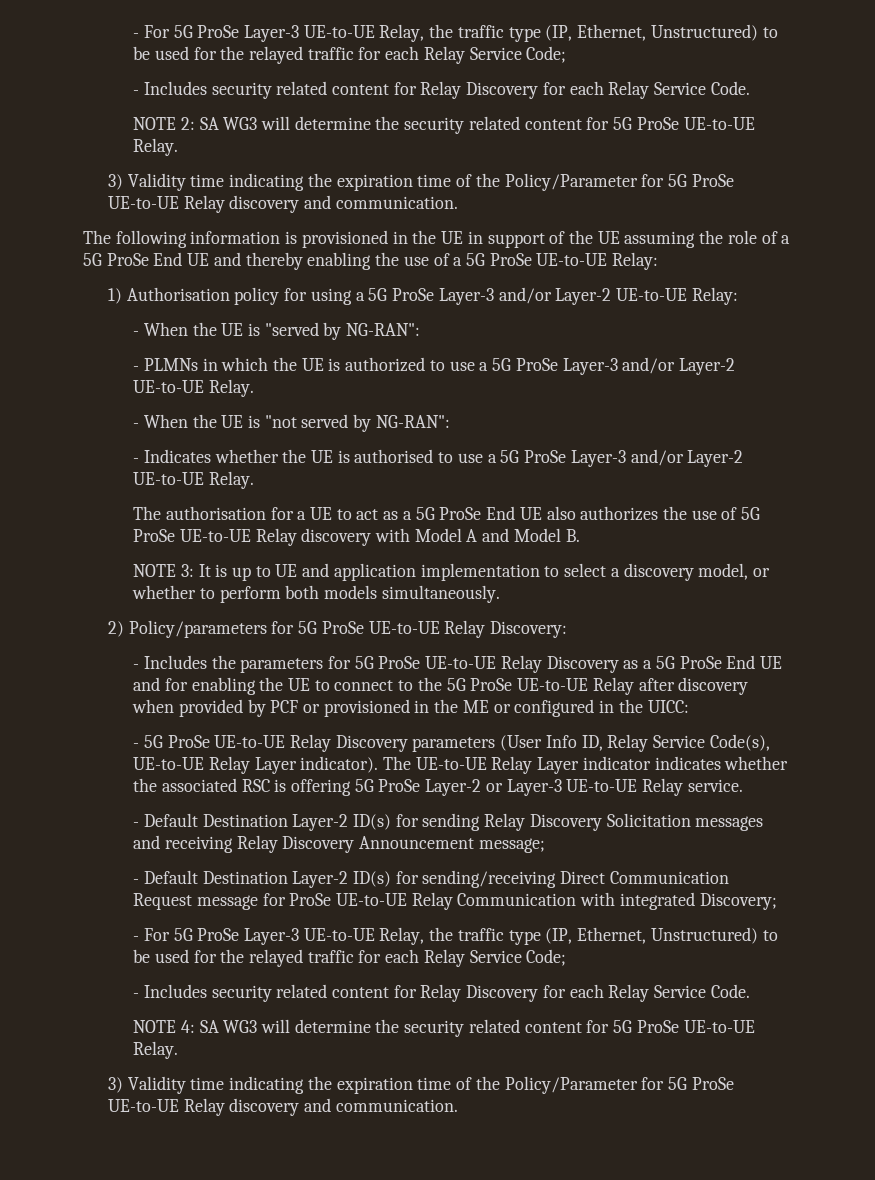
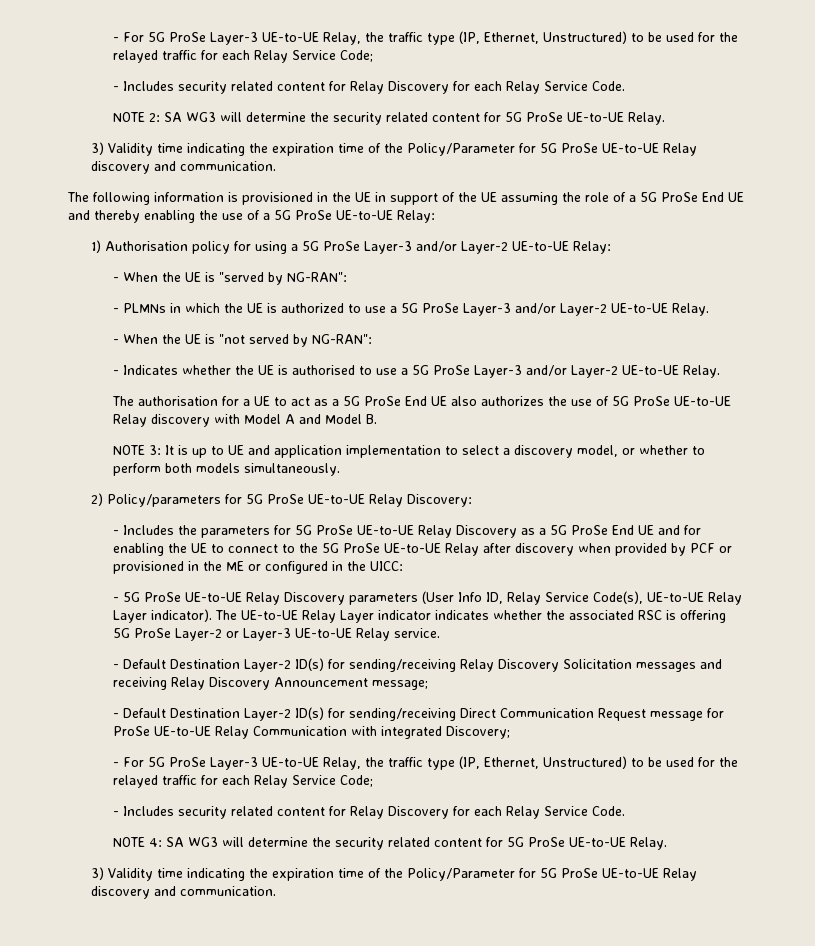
- - Default Destination Layer-2 ID(s) for sending Relay Discovery Solicitation messages and receiving Relay Discovery Announcement message;
+ - Default Destination Layer-2 ID(s) for sending/receiving Relay Discovery Solicitation messages and receiving Relay Discovery Announcement message;

